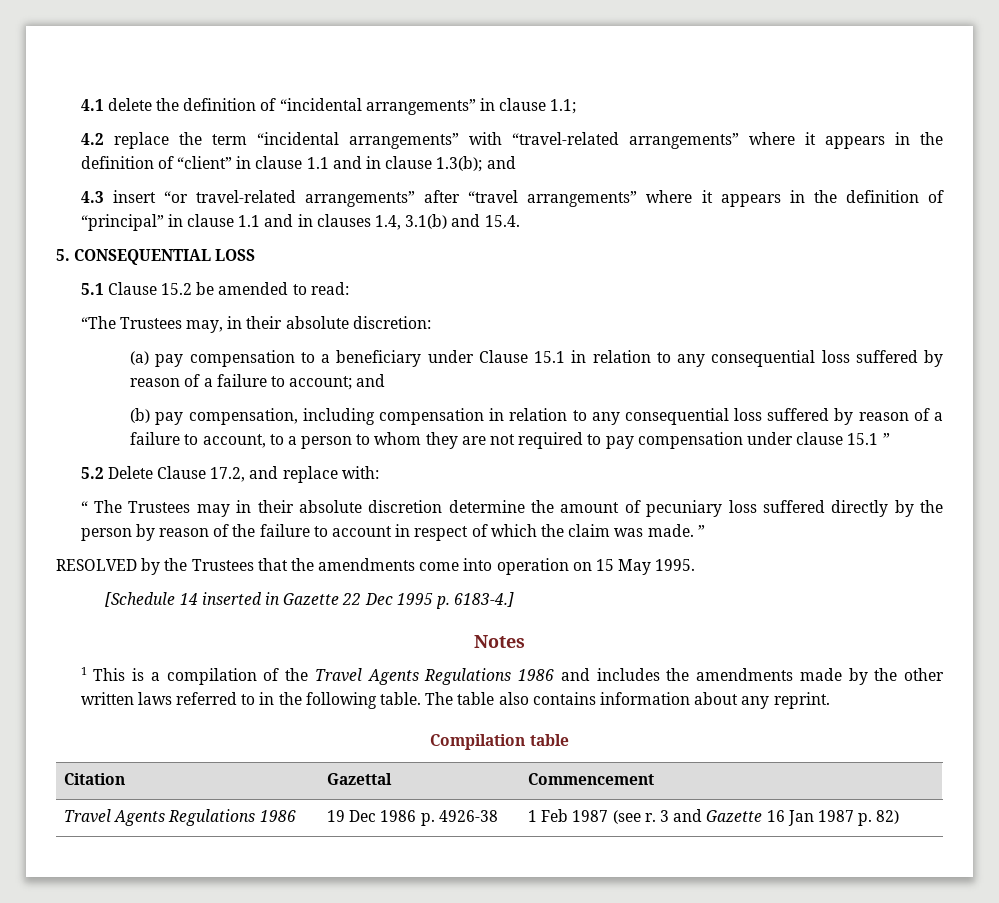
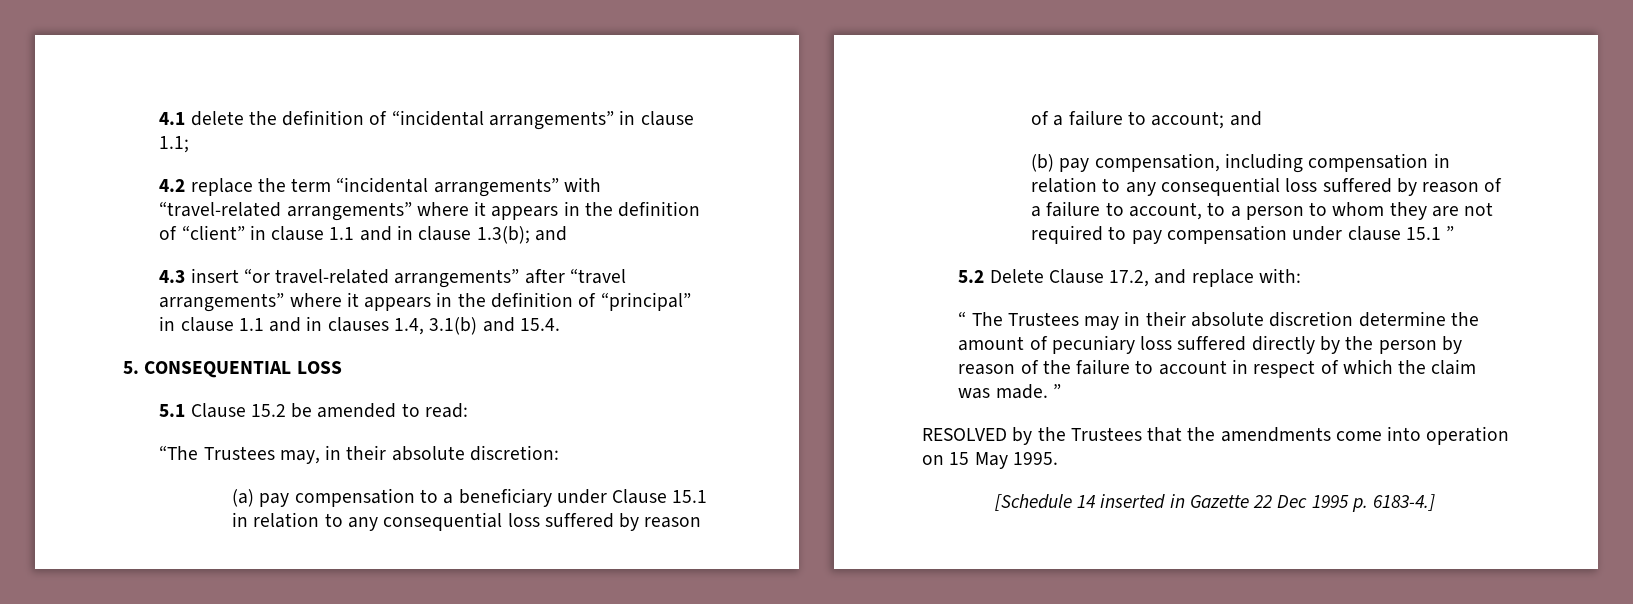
- Notes
- 1 This is a compilation of the Travel Agents Regulations 1986 and includes the amendments made by the other written laws referred to in the following table. The table also contains information about any reprint.
- Compilation table
- Citation | Gazettal | Commencement
- Travel Agents Regulations 1986 | 19 Dec 1986 p. 4926-38 | 1 Feb 1987 (see r. 3 and Gazette 16 Jan 1987 p. 82)

